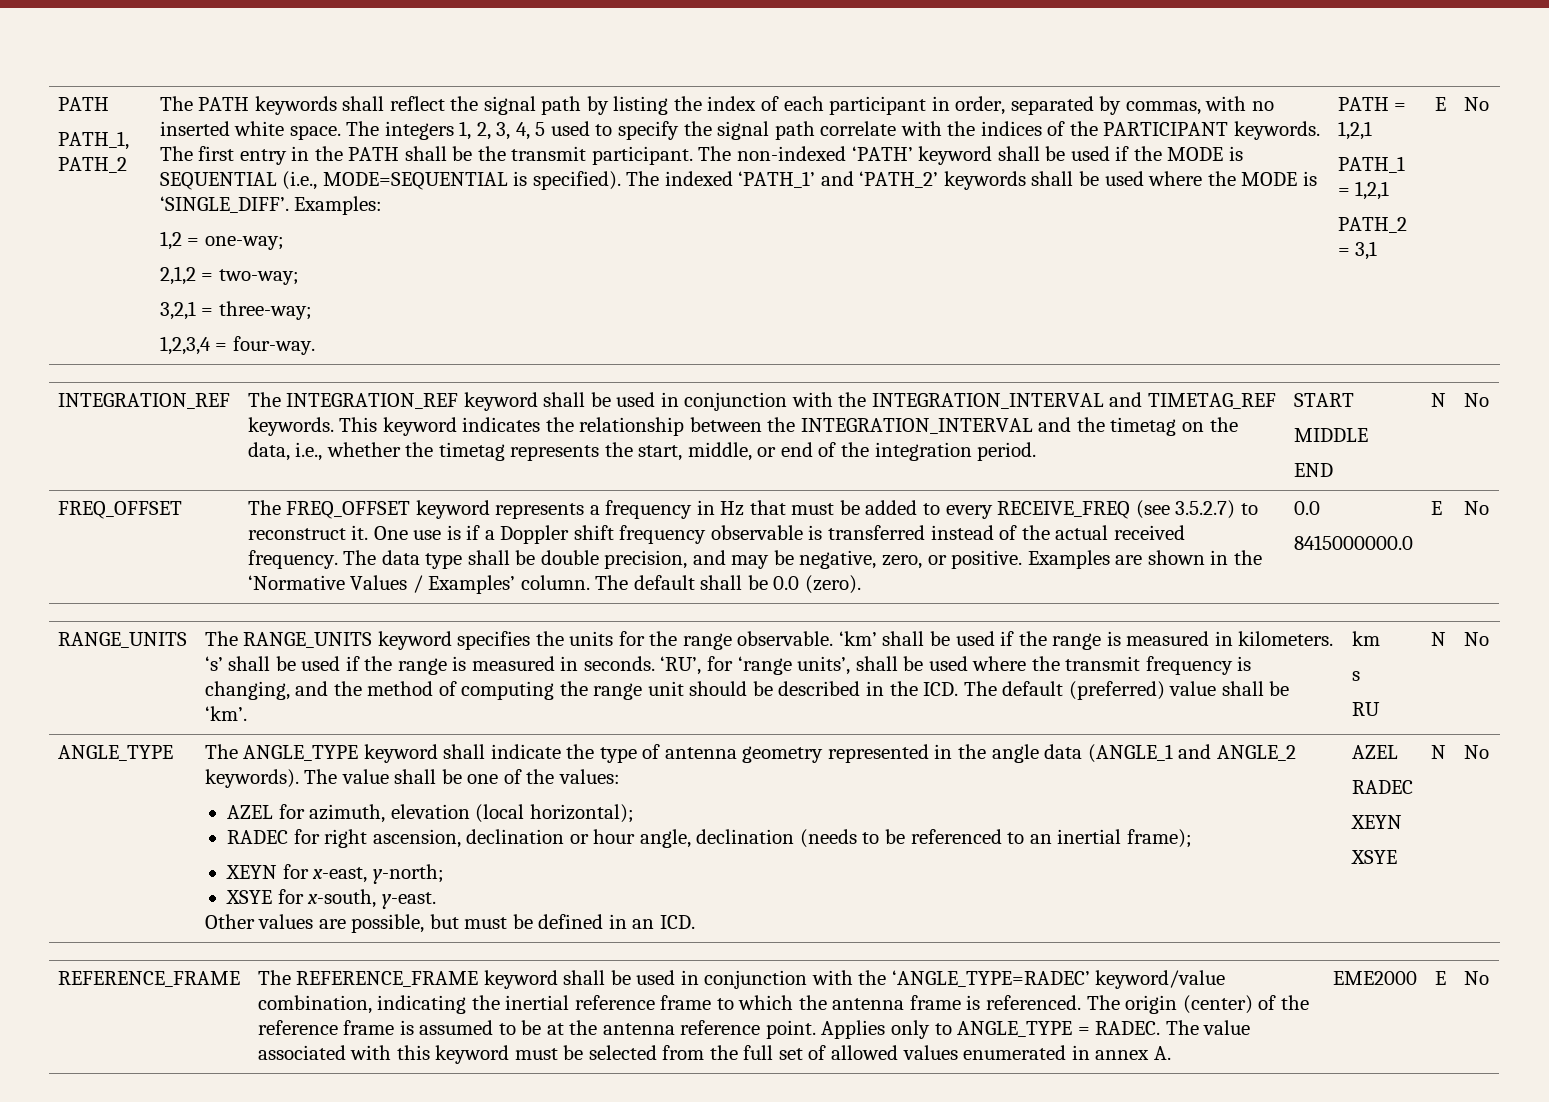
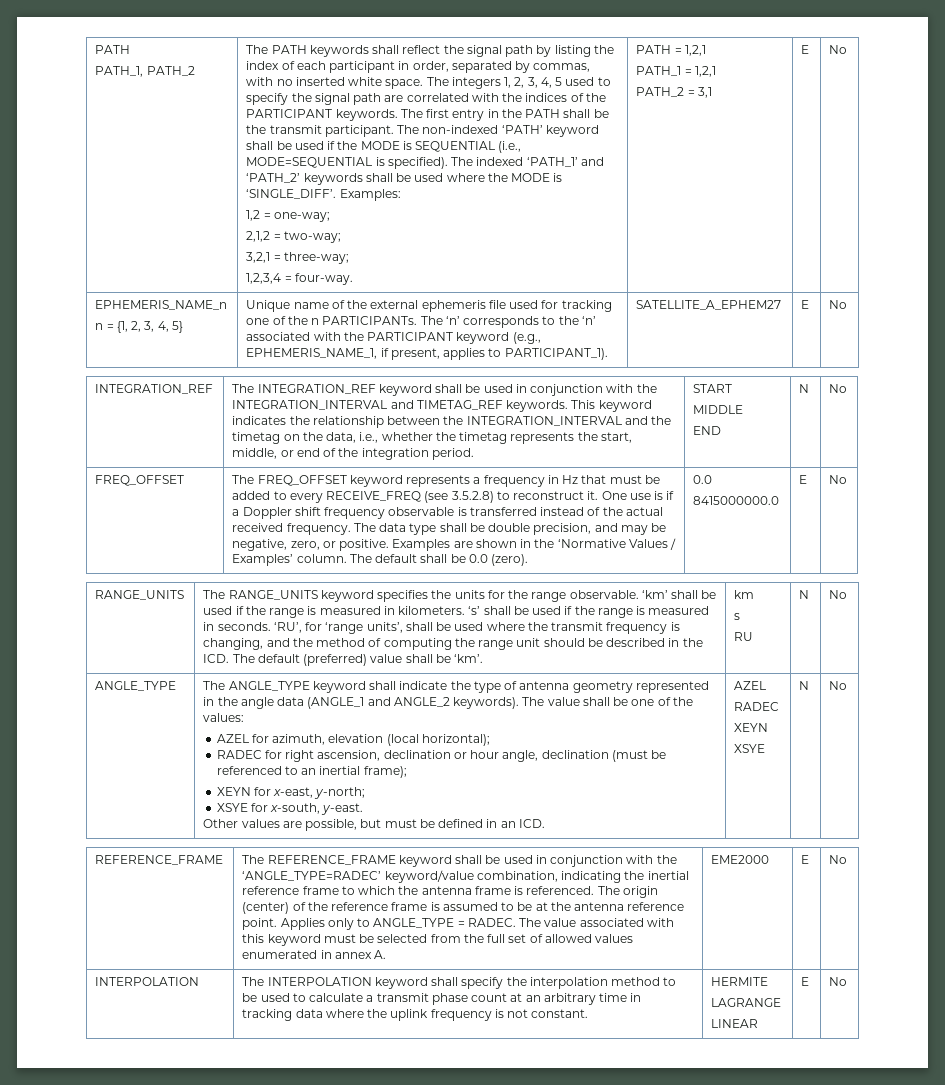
- The integers 1, 2, 3, 4, 5 used to specify the signal path correlate with the indices of the PARTICIPANT keywords.
+ The integers 1, 2, 3, 4, 5 used to specify the signal path are correlated with the indices of the PARTICIPANT keywords.
+ EPHEMERIS_NAME_n
+ n = {1, 2, 3, 4, 5} | Unique name of the external ephemeris file used for tracking one of the n PARTICIPANTs. The ‘n’ corresponds to the ‘n’ associated with the PARTICIPANT keyword (e.g., EPHEMERIS_NAME_1, if present, applies to PARTICIPANT_1). | SATELLITE_A_EPHEM27 | E | No
- The FREQ_OFFSET keyword represents a frequency in Hz that must be added to every RECEIVE_FREQ (see 3.5.2.7) to reconstruct it.
+ The FREQ_OFFSET keyword represents a frequency in Hz that must be added to every RECEIVE_FREQ (see 3.5.2.8) to reconstruct it.
- RADEC for right ascension, declination or hour angle, declination (needs to be referenced to an inertial frame);
+ RADEC for right ascension, declination or hour angle, declination (must be referenced to an inertial frame);
+ INTERPOLATION | The INTERPOLATION keyword shall specify the interpolation method to be used to calculate a transmit phase count at an arbitrary time in tracking data where the uplink frequency is not constant. | HERMITE
+ LAGRANGE
+ LINEAR | E | No

